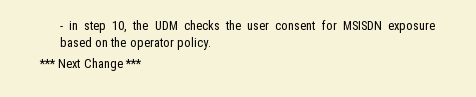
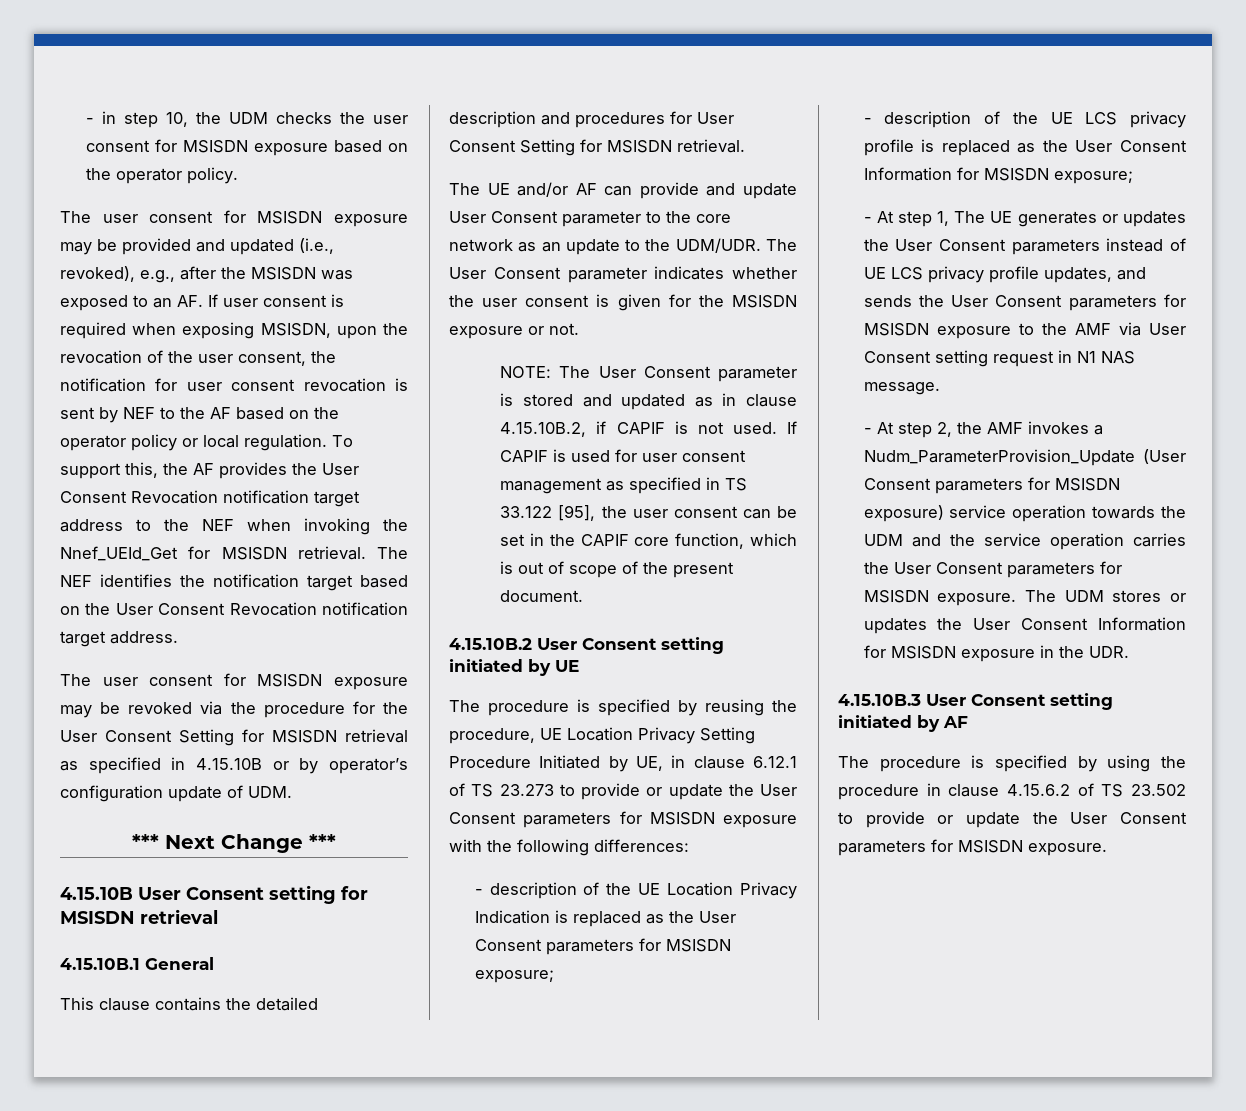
+ The user consent for MSISDN exposure may be provided and updated (i.e., revoked), e.g., after the MSISDN was exposed to an AF. If user consent is required when exposing MSISDN, upon the revocation of the user consent, the notification for user consent revocation is sent by NEF to the AF based on the operator policy or local regulation. To support this, the AF provides the User Consent Revocation notification target address to the NEF when invoking the Nnef_UEId_Get for MSISDN retrieval. The NEF identifies the notification target based on the User Consent Revocation notification target address.
+ The user consent for MSISDN exposure may be revoked via the procedure for the User Consent Setting for MSISDN retrieval as specified in 4.15.10B or by operator’s configuration update of UDM.
  *** Next Change ***
+ 4.15.10B User Consent setting for MSISDN retrieval
+ 4.15.10B.1 General
+ This clause contains the detailed description and procedures for User Consent Setting for MSISDN retrieval.
+ The UE and/or AF can provide and update User Consent parameter to the core network as an update to the UDM/UDR. The User Consent parameter indicates whether the user consent is given for the MSISDN exposure or not.
+ NOTE: The User Consent parameter is stored and updated as in clause 4.15.10B.2, if CAPIF is not used. If CAPIF is used for user consent management as specified in TS 33.122 [95], the user consent can be set in the CAPIF core function, which is out of scope of the present document.
+ 4.15.10B.2 User Consent setting initiated by UE
+ The procedure is specified by reusing the procedure, UE Location Privacy Setting Procedure Initiated by UE, in clause 6.12.1 of TS 23.273 to provide or update the User Consent parameters for MSISDN exposure with the following differences:
+ - description of the UE Location Privacy Indication is replaced as the User Consent parameters for MSISDN exposure;
+ - description of the UE LCS privacy profile is replaced as the User Consent Information for MSISDN exposure;
+ - At step 1, The UE generates or updates the User Consent parameters instead of UE LCS privacy profile updates, and sends the User Consent parameters for MSISDN exposure to the AMF via User Consent setting request in N1 NAS message.
+ - At step 2, the AMF invokes a Nudm_ParameterProvision_Update (User Consent parameters for MSISDN exposure) service operation towards the UDM and the service operation carries the User Consent parameters for MSISDN exposure. The UDM stores or updates the User Consent Information for MSISDN exposure in the UDR.
+ 4.15.10B.3 User Consent setting initiated by AF
+ The procedure is specified by using the procedure in clause 4.15.6.2 of TS 23.502 to provide or update the User Consent parameters for MSISDN exposure.

